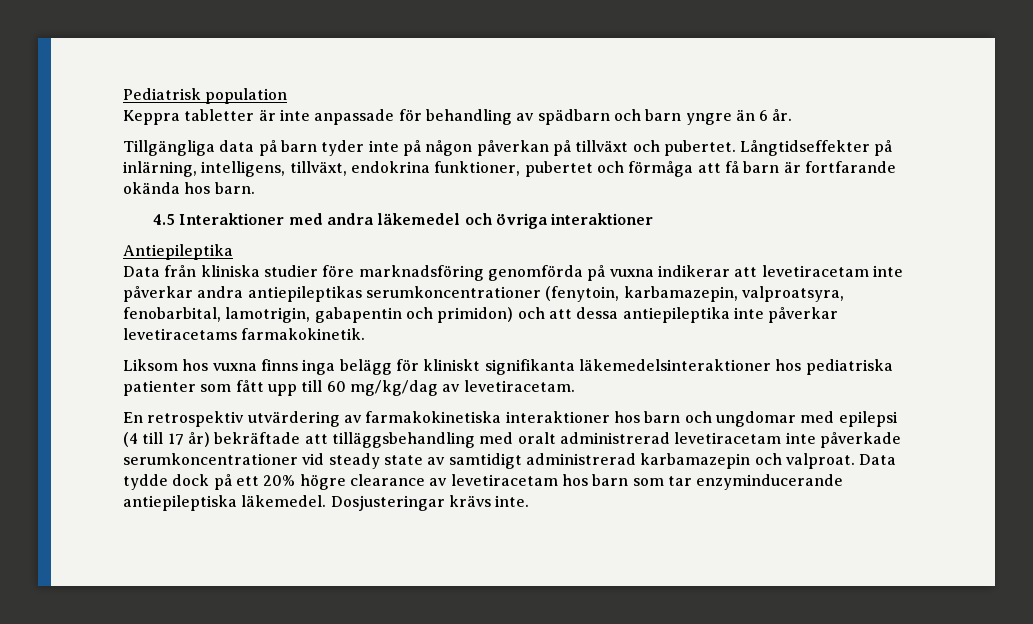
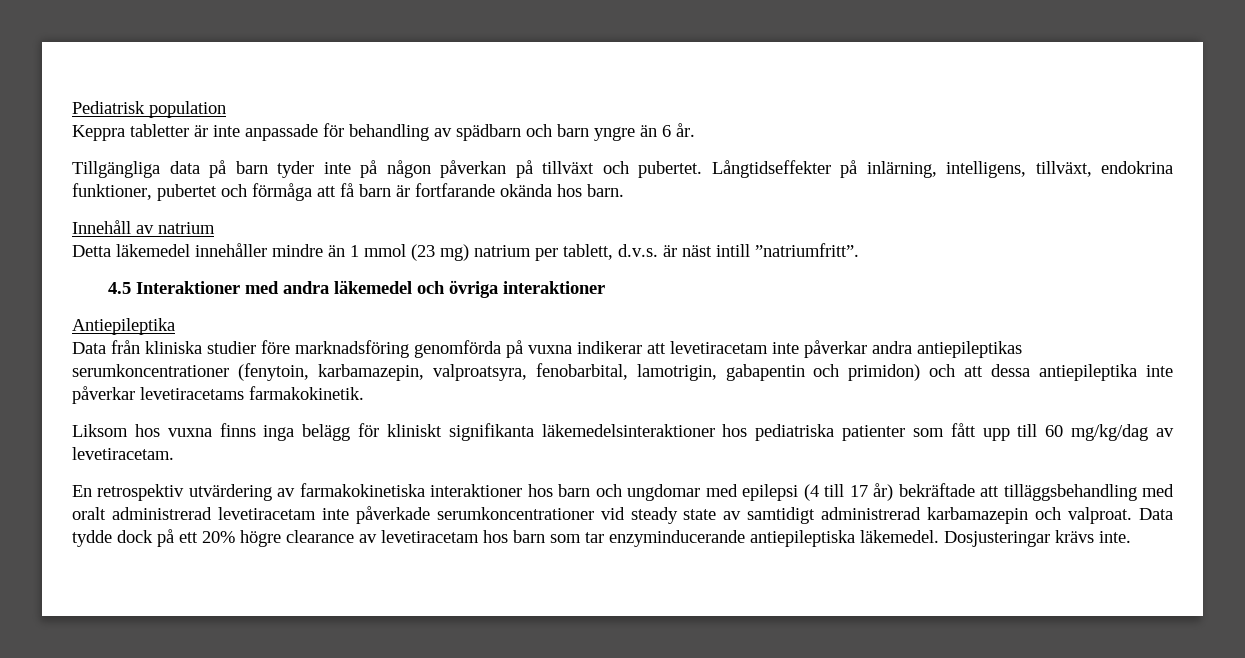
+ Innehåll av natrium
+ Detta läkemedel innehåller mindre än 1 mmol (23 mg) natrium per tablett, d.v.s. är näst intill ”natriumfritt”.

